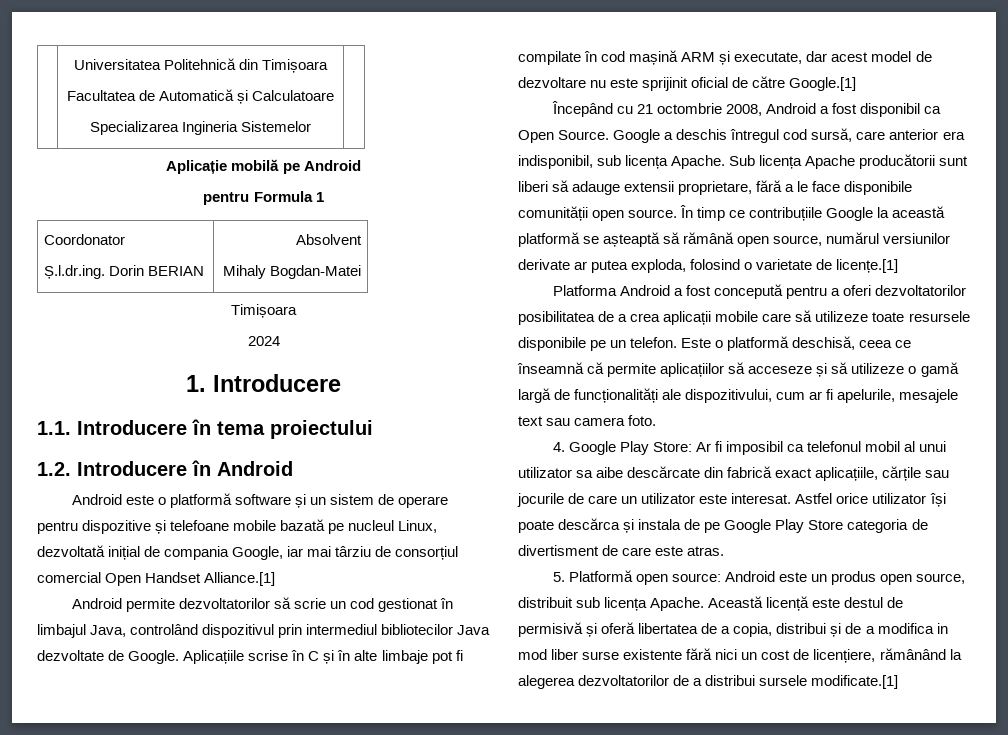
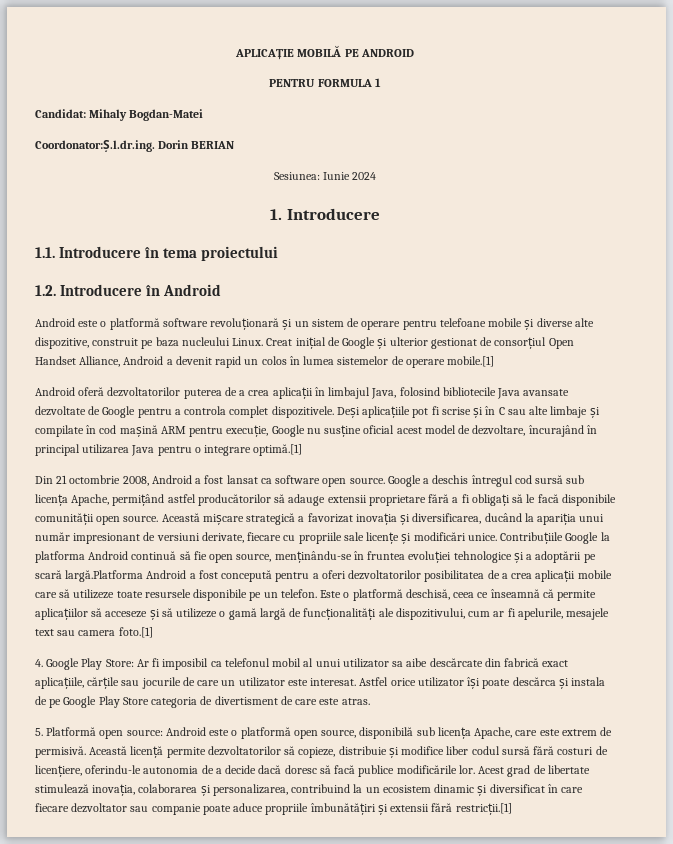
- | Universitatea Politehnică din Timișoara
- Facultatea de Automatică și Calculatoare
- Specializarea Ingineria Sistemelor |
- Aplicație mobilă pe Android
- pentru Formula 1
- Coordonator
- Ș.l.dr.ing. Dorin BERIAN | Absolvent
- Mihaly Bogdan-Matei
- Timișoara
- 2024
+ APLICAȚIE MOBILĂ PE ANDROID
+ PENTRU FORMULA 1
+ Candidat: Mihaly Bogdan-Matei
+ Coordonator:Ș.l.dr.ing. Dorin BERIAN
+ Sesiunea: Iunie 2024
- Android este o platformă software și un sistem de operare pentru dispozitive și telefoane mobile bazată pe nucleul Linux, dezvoltată inițial de compania Google, iar mai târziu de consorțiul comercial Open Handset Alliance.[1]
- Android permite dezvoltatorilor să scrie un cod gestionat în limbajul Java, controlând dispozitivul prin intermediul bibliotecilor Java dezvoltate de Google. Aplicațiile scrise în C și în alte limbaje pot fi compilate în cod mașină ARM și executate, dar acest model de dezvoltare nu este sprijinit oficial de către Google.[1]
- Începând cu 21 octombrie 2008, Android a fost disponibil ca Open Source.
+ Android este o platformă software revoluționară și un sistem de operare pentru telefoane mobile și diverse alte dispozitive, construit pe baza nucleului Linux. Creat inițial de Google și ulterior gestionat de consorțiul Open Handset Alliance, Android a devenit rapid un colos în lumea sistemelor de operare mobile.[1]
+ Android oferă dezvoltatorilor puterea de a crea aplicații în limbajul Java, folosind bibliotecile Java avansate dezvoltate de Google pentru a controla complet dispozitivele. Deși aplicațiile pot fi scrise și în C sau alte limbaje și compilate în cod mașină ARM pentru execuție, Google nu susține oficial acest model de dezvoltare, încurajând în principal utilizarea Java pentru o integrare optimă.[1]
+ Din 21 octombrie 2008, Android a fost lansat ca software open source.
- Google a deschis întregul cod sursă, care anterior era indisponibil, sub licența Apache. Sub licența Apache producătorii sunt liberi să adauge extensii proprietare, fără a le face disponibile comunității open source. În timp ce contribuțiile Google la această platformă se așteaptă să rămână open source, numărul versiunilor derivate ar putea exploda, folosind o varietate de licențe.[1]
- Platforma Android a fost concepută pentru a oferi dezvoltatorilor posibilitatea de a crea aplicații mobile care să utilizeze toate resursele disponibile pe un telefon.
+ Google a deschis întregul cod sursă sub licența Apache, permițând astfel producătorilor să adauge extensii proprietare fără a fi obligați să le facă disponibile comunității open source. Această mișcare strategică a favorizat inovația și diversificarea, ducând la apariția unui număr impresionant de versiuni derivate, fiecare cu propriile sale licențe și modificări unice. Contribuțiile Google la platforma Android continuă să fie open source, menținându-se în fruntea evoluției tehnologice și a adoptării pe scară largă.Platforma Android a fost concepută pentru a oferi dezvoltatorilor posibilitatea de a crea aplicații mobile care să utilizeze toate resursele disponibile pe un telefon.
- Este o platformă deschisă, ceea ce înseamnă că permite aplicațiilor să acceseze și să utilizeze o gamă largă de funcționalități ale dispozitivului, cum ar fi apelurile, mesajele text sau camera foto.
+ Este o platformă deschisă, ceea ce înseamnă că permite aplicațiilor să acceseze și să utilizeze o gamă largă de funcționalități ale dispozitivului, cum ar fi apelurile, mesajele text sau camera foto.[1]
- 5. Platformă open source: Android este un produs open source, distribuit sub licența Apache. Această licență este destul de permisivă și oferă libertatea de a copia, distribui și de a modifica in mod liber surse existente fără nici un cost de licențiere, rămânând la alegerea dezvoltatorilor de a distribui sursele modificate.[1]
+ 5. Platformă open source: Android este o platformă open source, disponibilă sub licența Apache, care este extrem de permisivă. Această licență permite dezvoltatorilor să copieze, distribuie și modifice liber codul sursă fără costuri de licențiere, oferindu-le autonomia de a decide dacă doresc să facă publice modificările lor. Acest grad de libertate stimulează inovația, colaborarea și personalizarea, contribuind la un ecosistem dinamic și diversificat în care fiecare dezvoltator sau companie poate aduce propriile îmbunătățiri și extensii fără restricții.[1]

